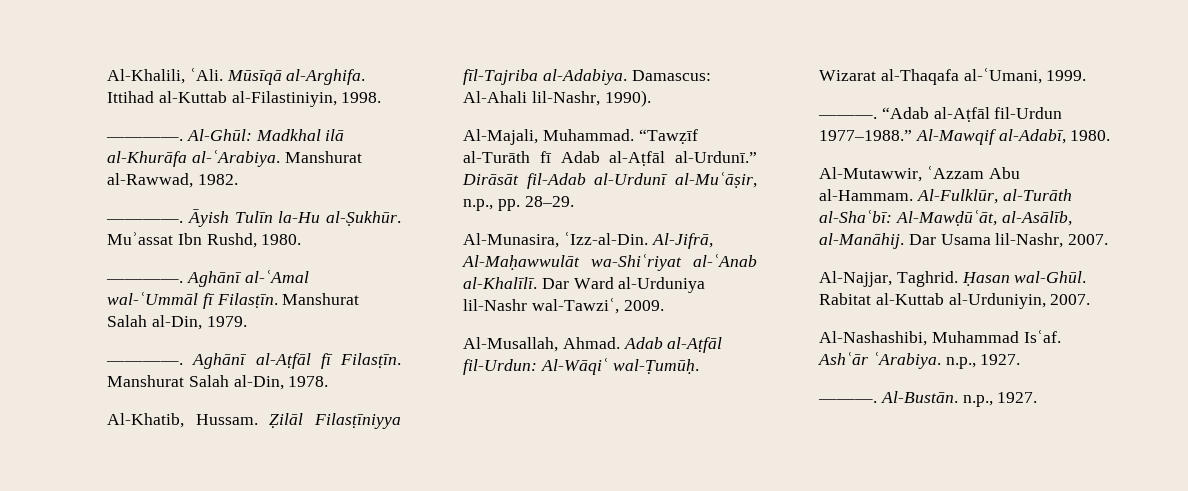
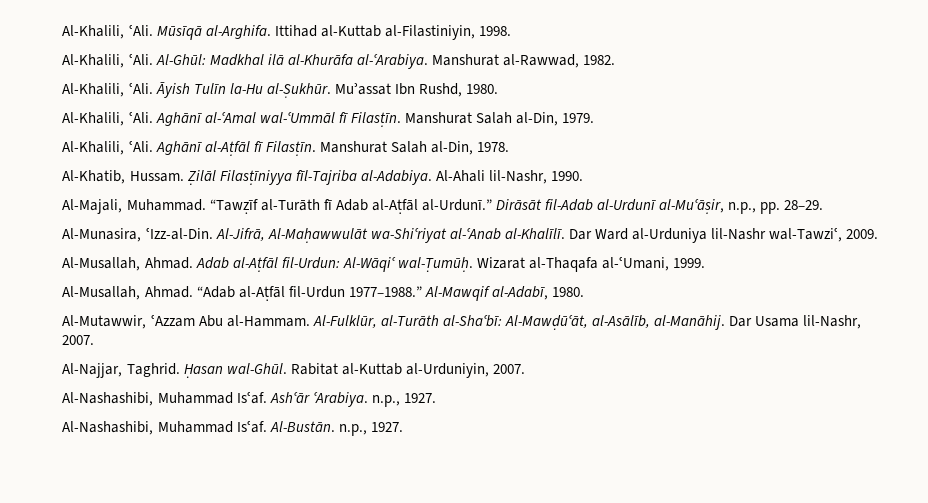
  Ittihad al-Kuttab al-Filastiniyin, 1998.
- ————.
+ Al-Khalili, ʿAli.
  Manshurat al-Rawwad, 1982.
- ————.
+ Al-Khalili, ʿAli.
  Muʾassat Ibn Rushd, 1980.
- ————.
+ Al-Khalili, ʿAli.
  Manshurat Salah al-Din, 1979.
- ————.
+ Al-Khalili, ʿAli.
- Damascus: Al-Ahali lil-Nashr, 1990).
+ Al-Ahali lil-Nashr, 1990.
  Wizarat al-Thaqafa al-ʿUmani, 1999.
- ———.
+ Al-Musallah, Ahmad.
  Ashʿār ʿArabiya. n.p., 1927.
- ———.
+ Al-Nashashibi, Muhammad Isʿaf.

